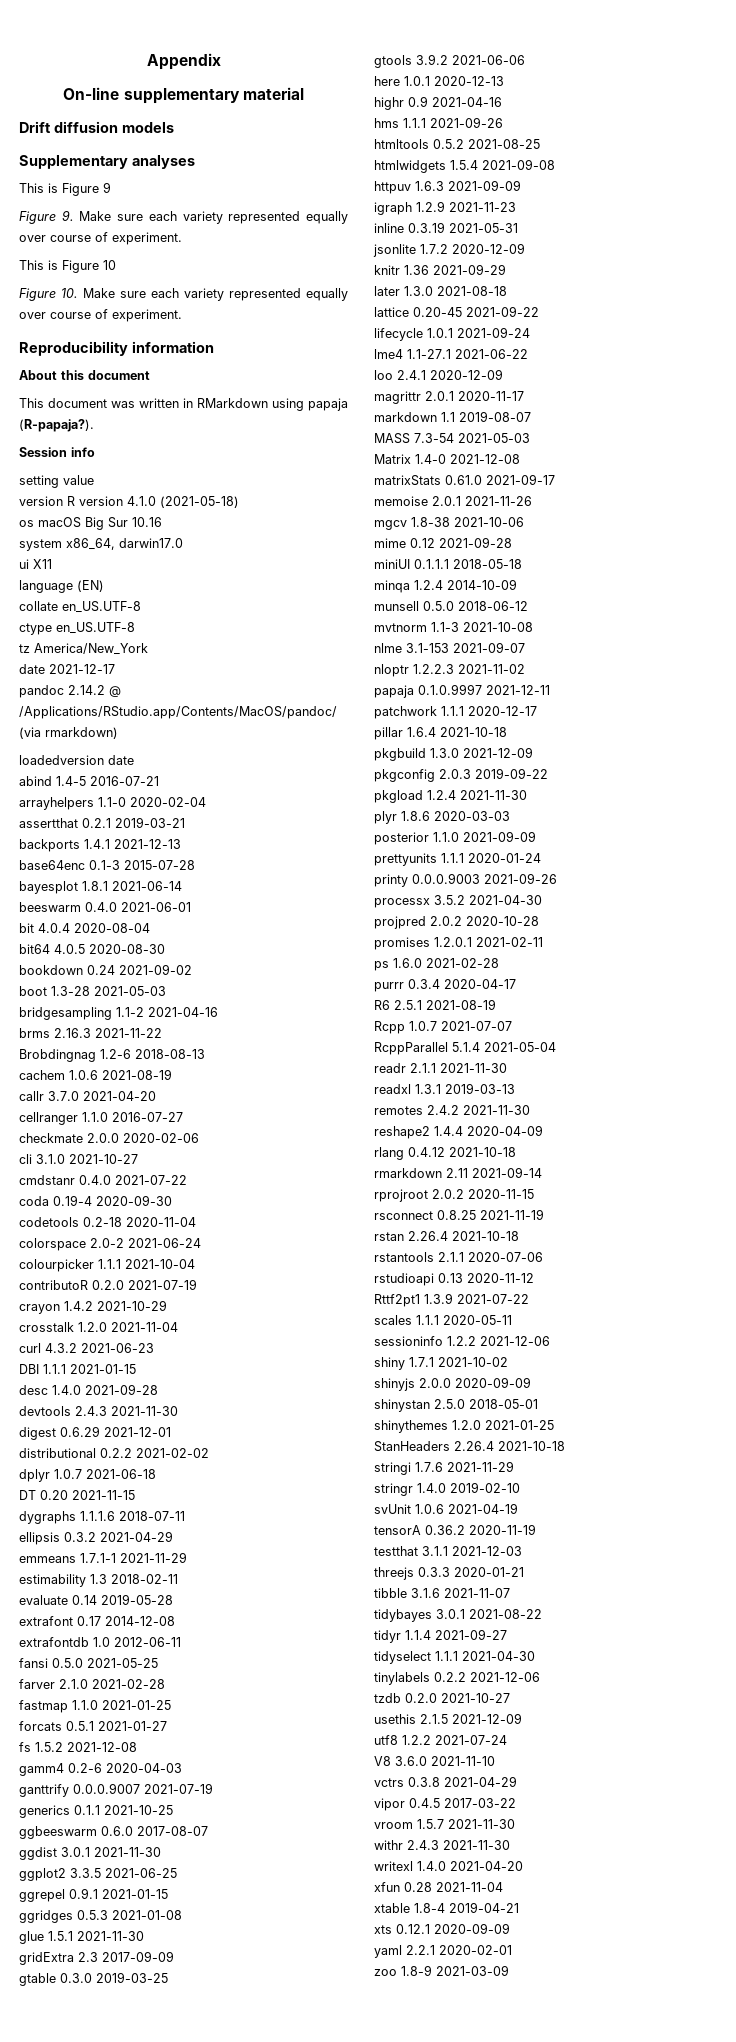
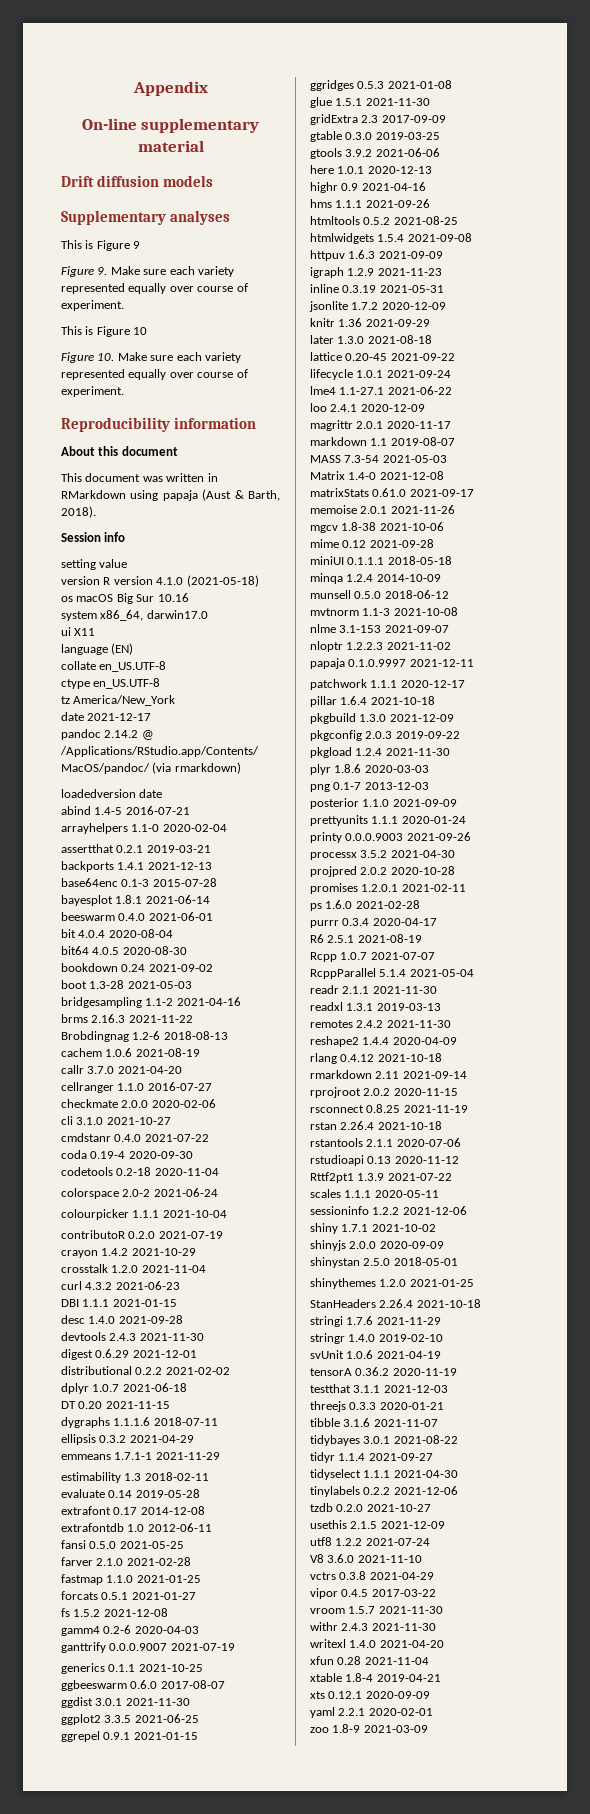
- This document was written in RMarkdown using papaja (R-papaja?).
+ This document was written in RMarkdown using papaja (Aust & Barth, 2018).
+ png 0.1-7 2013-12-03

